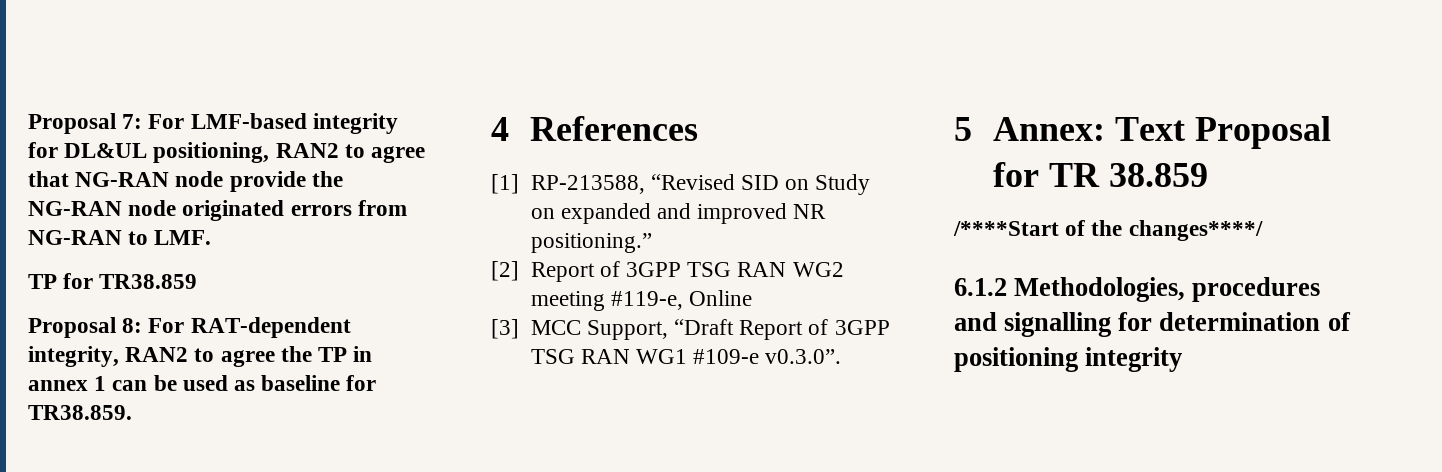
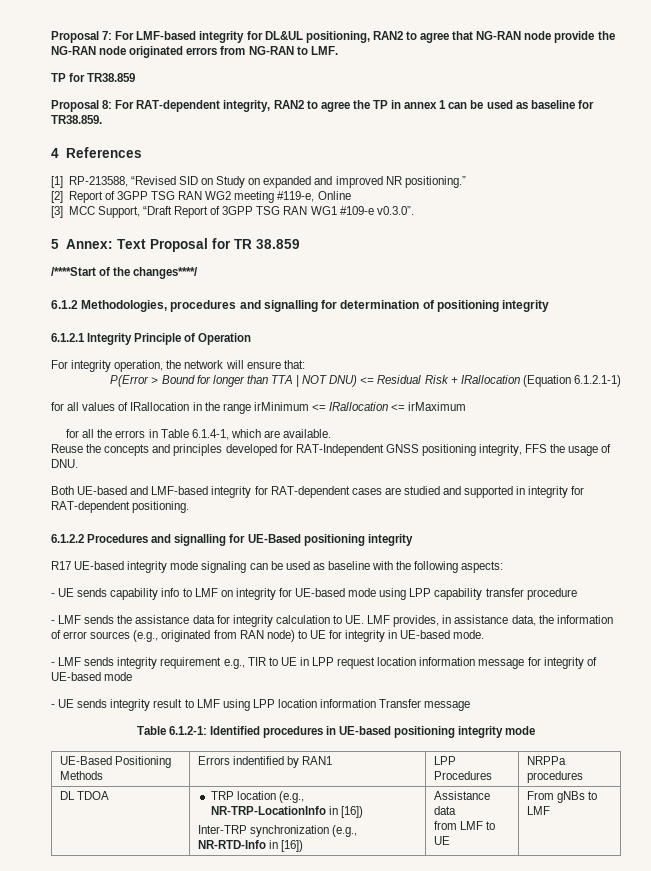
+ 6.1.2.1 Integrity Principle of Operation
+ For integrity operation, the network will ensure that:
+ P(Error > Bound for longer than TTA | NOT DNU) <= Residual Risk + IRallocation (Equation 6.1.2.1-1)
+ for all values of IRallocation in the range irMinimum <= IRallocation <= irMaximum
+ for all the errors in Table 6.1.4-1, which are available.
+ Reuse the concepts and principles developed for RAT-Independent GNSS positioning integrity, FFS the usage of DNU.
+ Both UE-based and LMF-based integrity for RAT-dependent cases are studied and supported in integrity for RAT-dependent positioning.
+ 6.1.2.2 Procedures and signalling for UE-Based positioning integrity
+ R17 UE-based integrity mode signaling can be used as baseline with the following aspects:
+ - UE sends capability info to LMF on integrity for UE-based mode using LPP capability transfer procedure
+ - LMF sends the assistance data for integrity calculation to UE. LMF provides, in assistance data, the information of error sources (e.g., originated from RAN node) to UE for integrity in UE-based mode.
+ - LMF sends integrity requirement e.g., TIR to UE in LPP request location information message for integrity of UE-based mode
+ - UE sends integrity result to LMF using LPP location information Transfer message
+ Table 6.1.2-1: Identified procedures in UE-based positioning integrity mode
+ UE-Based Positioning Methods | Errors indentified by RAN1 | LPP Procedures | NRPPa procedures
+ DL TDOA | TRP location (e.g., NR-TRP-LocationInfo in [16])
+ Inter-TRP synchronization (e.g., NR-RTD-Info in [16]) | Assistance data
+ from LMF to UE | From gNBs to LMF

